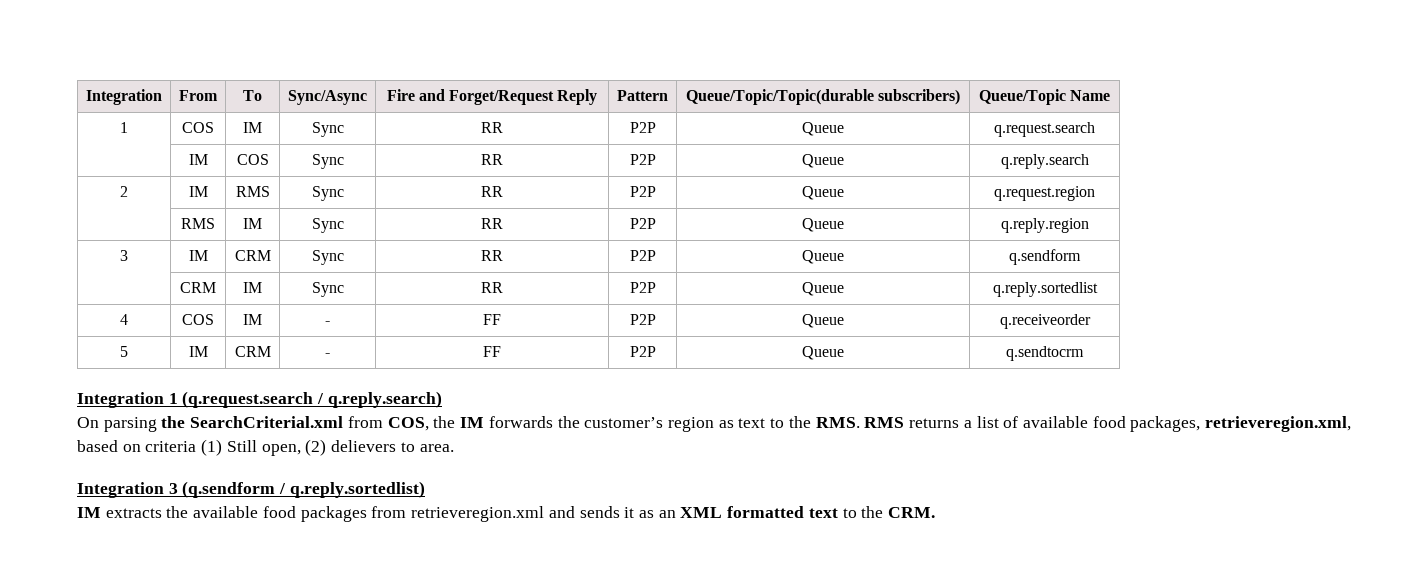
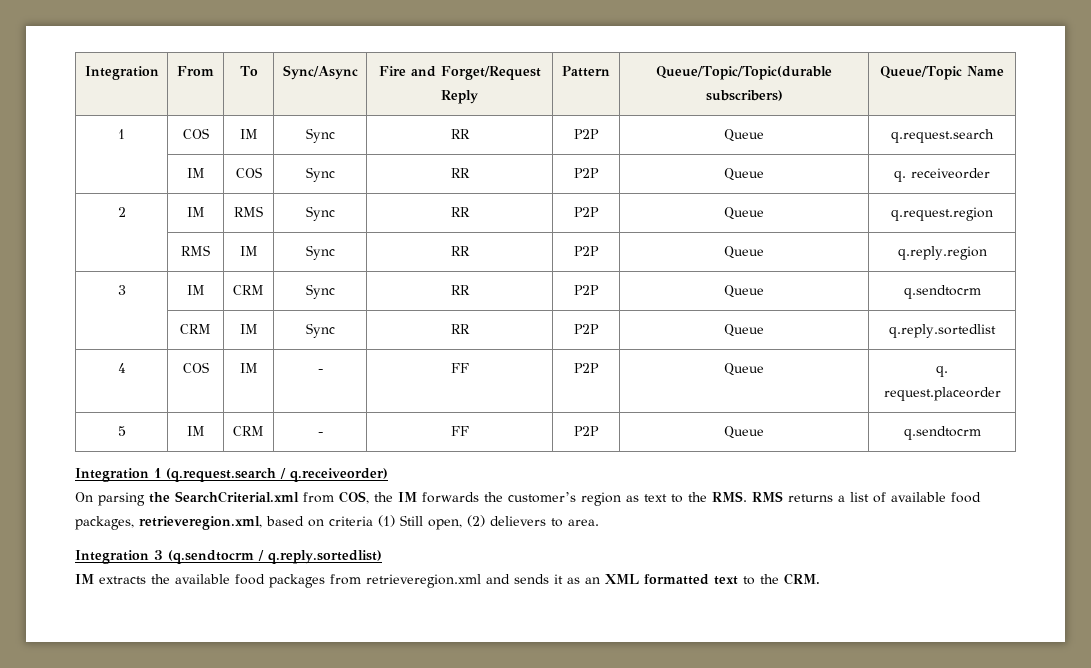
- | IM | COS | Sync | RR | P2P | Queue | q.reply.search
+ | IM | COS | Sync | RR | P2P | Queue | q. receiveorder
- 3 | IM | CRM | Sync | RR | P2P | Queue | q.sendform
+ 3 | IM | CRM | Sync | RR | P2P | Queue | q.sendtocrm
- 4 | COS | IM | - | FF | P2P | Queue | q.receiveorder
+ 4 | COS | IM | - | FF | P2P | Queue | q. request.placeorder
- Integration 1 (q.request.search / q.reply.search)
+ Integration 1 (q.request.search / q.receiveorder)
- Integration 3 (q.sendform / q.reply.sortedlist)
+ Integration 3 (q.sendtocrm / q.reply.sortedlist)

